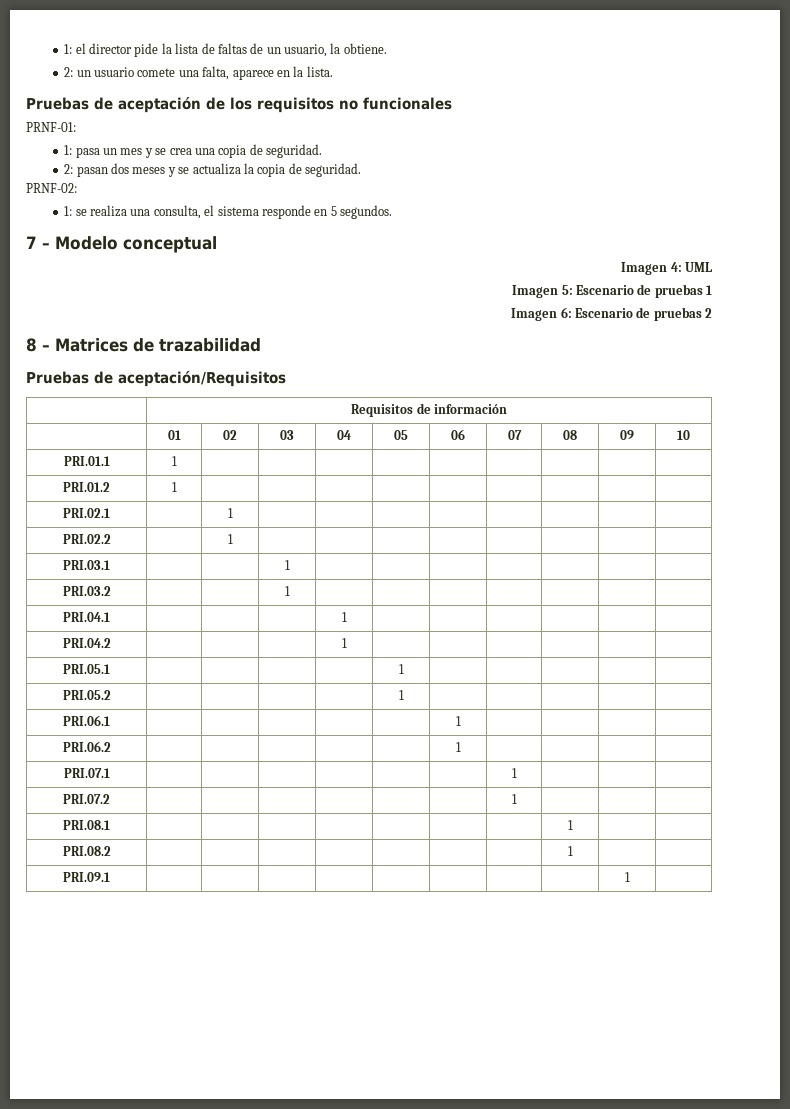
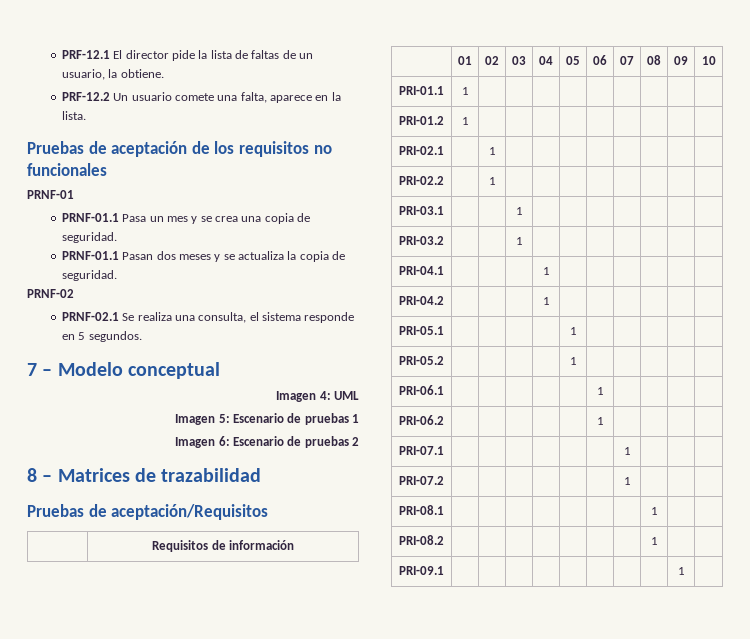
- 1: el director pide la lista de faltas de un usuario, la obtiene.
+ PRF-12.1 El director pide la lista de faltas de un usuario, la obtiene.
- 2: un usuario comete una falta, aparece en la lista.
+ PRF-12.2 Un usuario comete una falta, aparece en la lista.
- PRNF-01:
- 1: pasa un mes y se crea una copia de seguridad.
+ PRNF-01
+ PRNF-01.1 Pasa un mes y se crea una copia de seguridad.
- 2: pasan dos meses y se actualiza la copia de seguridad.
+ PRNF-01.1 Pasan dos meses y se actualiza la copia de seguridad.
- PRNF-02:
- 1: se realiza una consulta, el sistema responde en 5 segundos.
+ PRNF-02
+ PRNF-02.1 Se realiza una consulta, el sistema responde en 5 segundos.
- PRI.01.1 | 1 | | | | | | | | |
- PRI.01.2 | 1 | | | | | | | | |
- PRI.02.1 | | 1 | | | | | | | |
- PRI.02.2 | | 1 | | | | | | | |
- PRI.03.1 | | | 1 | | | | | | |
- PRI.03.2 | | | 1 | | | | | | |
- PRI.04.1 | | | | 1 | | | | | |
- PRI.04.2 | | | | 1 | | | | | |
- PRI.05.1 | | | | | 1 | | | | |
- PRI.05.2 | | | | | 1 | | | | |
- PRI.06.1 | | | | | | 1 | | | |
- PRI.06.2 | | | | | | 1 | | | |
- PRI.07.1 | | | | | | | 1 | | |
- PRI.07.2 | | | | | | | 1 | | |
- PRI.08.1 | | | | | | | | 1 | |
- PRI.08.2 | | | | | | | | 1 | |
- PRI.09.1 | | | | | | | | | 1 |
+ PRI-01.1 | 1 | | | | | | | | |
+ PRI-01.2 | 1 | | | | | | | | |
+ PRI-02.1 | | 1 | | | | | | | |
+ PRI-02.2 | | 1 | | | | | | | |
+ PRI-03.1 | | | 1 | | | | | | |
+ PRI-03.2 | | | 1 | | | | | | |
+ PRI-04.1 | | | | 1 | | | | | |
+ PRI-04.2 | | | | 1 | | | | | |
+ PRI-05.1 | | | | | 1 | | | | |
+ PRI-05.2 | | | | | 1 | | | | |
+ PRI-06.1 | | | | | | 1 | | | |
+ PRI-06.2 | | | | | | 1 | | | |
+ PRI-07.1 | | | | | | | 1 | | |
+ PRI-07.2 | | | | | | | 1 | | |
+ PRI-08.1 | | | | | | | | 1 | |
+ PRI-08.2 | | | | | | | | 1 | |
+ PRI-09.1 | | | | | | | | | 1 |

